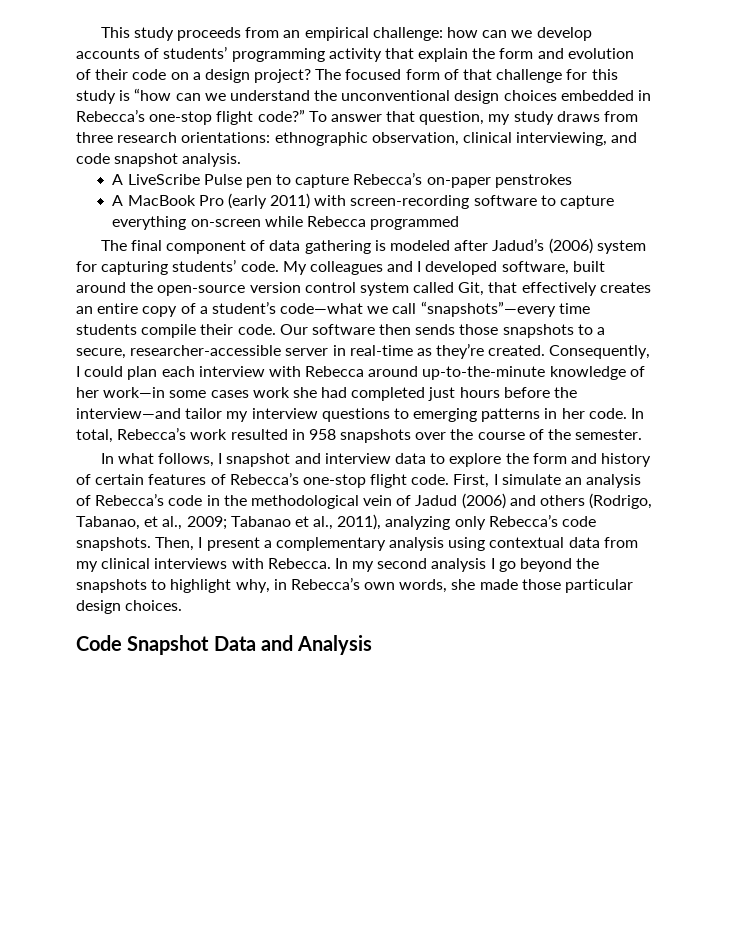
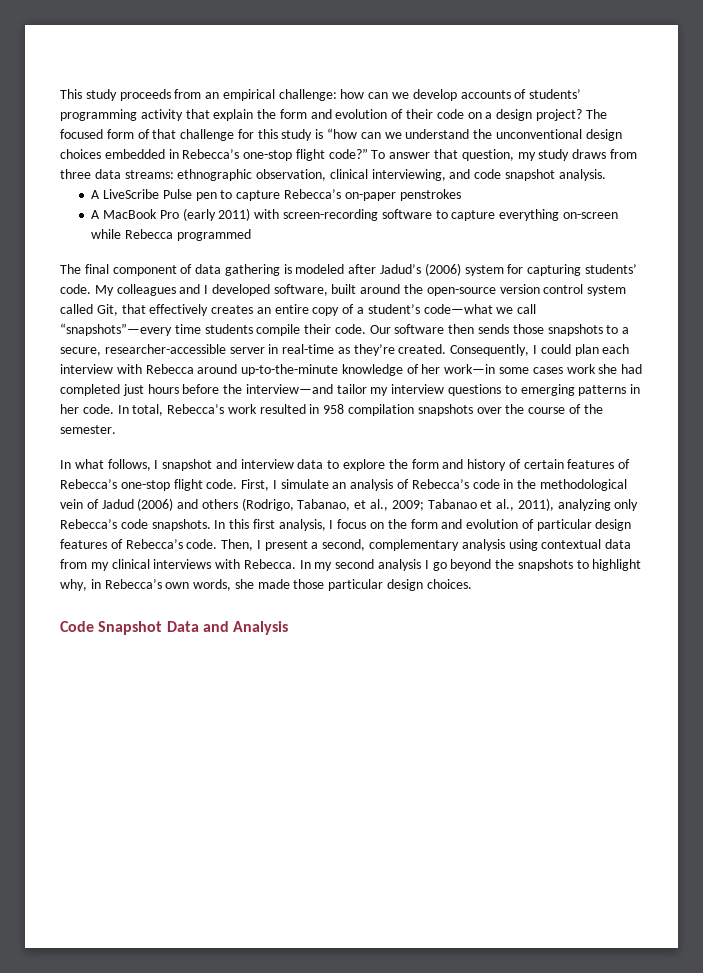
- To answer that question, my study draws from three research orientations: ethnographic observation, clinical interviewing, and code snapshot analysis.
+ To answer that question, my study draws from three data streams: ethnographic observation, clinical interviewing, and code snapshot analysis.
- In total, Rebecca’s work resulted in 958 snapshots over the course of the semester.
+ In total, Rebecca’s work resulted in 958 compilation snapshots over the course of the semester.
+ In this first analysis, I focus on the form and evolution of particular design features of Rebecca’s code.
- Then, I present a complementary analysis using contextual data from my clinical interviews with Rebecca.
+ Then, I present a second, complementary analysis using contextual data from my clinical interviews with Rebecca.

